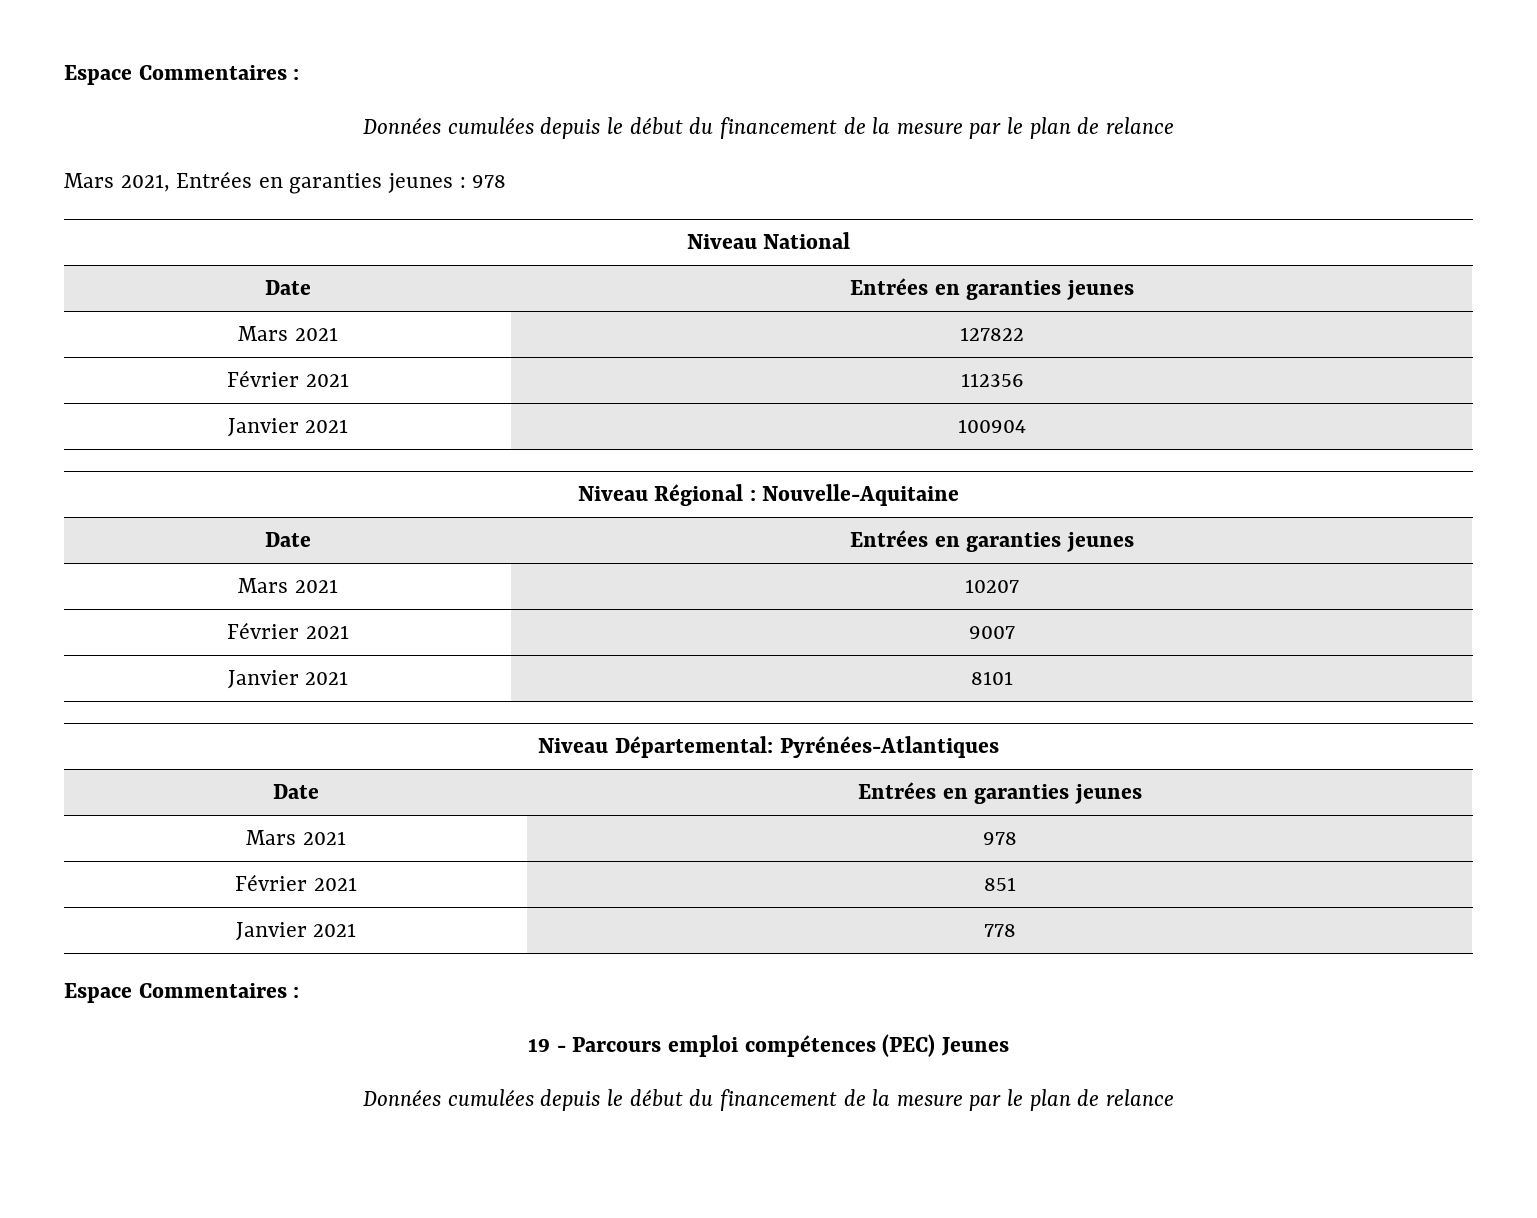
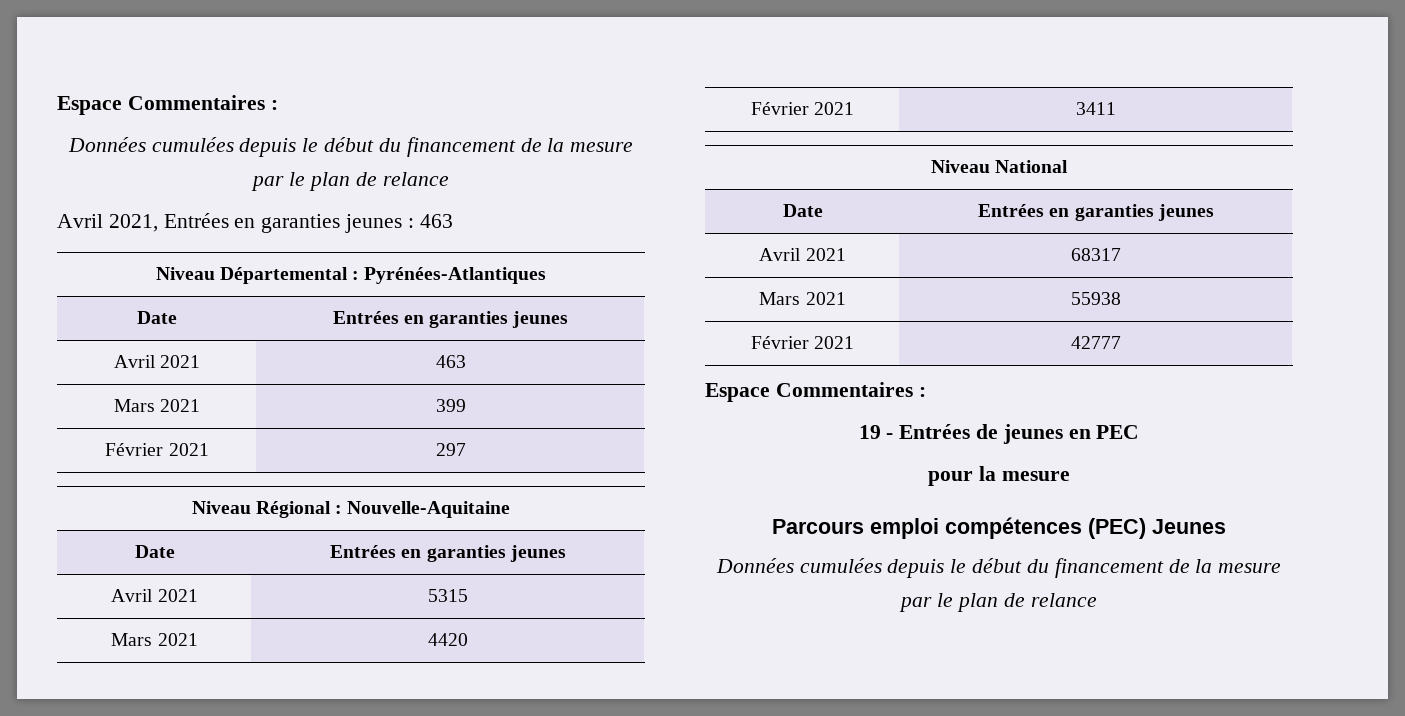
- Mars 2021, Entrées en garanties jeunes : 978
- Niveau National
+ Avril 2021, Entrées en garanties jeunes : 463
+ Niveau Départemental : Pyrénées-Atlantiques
  Date | Entrées en garanties jeunes
- Mars 2021 | 127822
- Février 2021 | 112356
- Janvier 2021 | 100904
+ Avril 2021 | 463
+ Mars 2021 | 399
+ Février 2021 | 297
- Mars 2021 | 10207
- Février 2021 | 9007
- Janvier 2021 | 8101
- Niveau Départemental: Pyrénées-Atlantiques
+ Avril 2021 | 5315
+ Mars 2021 | 4420
+ Février 2021 | 3411
+ Niveau National
  Date | Entrées en garanties jeunes
- Mars 2021 | 978
- Février 2021 | 851
- Janvier 2021 | 778
+ Avril 2021 | 68317
+ Mars 2021 | 55938
+ Février 2021 | 42777
- 19 - Parcours emploi compétences (PEC) Jeunes
+ 19 - Entrées de jeunes en PEC
+ pour la mesure
+ Parcours emploi compétences (PEC) Jeunes

